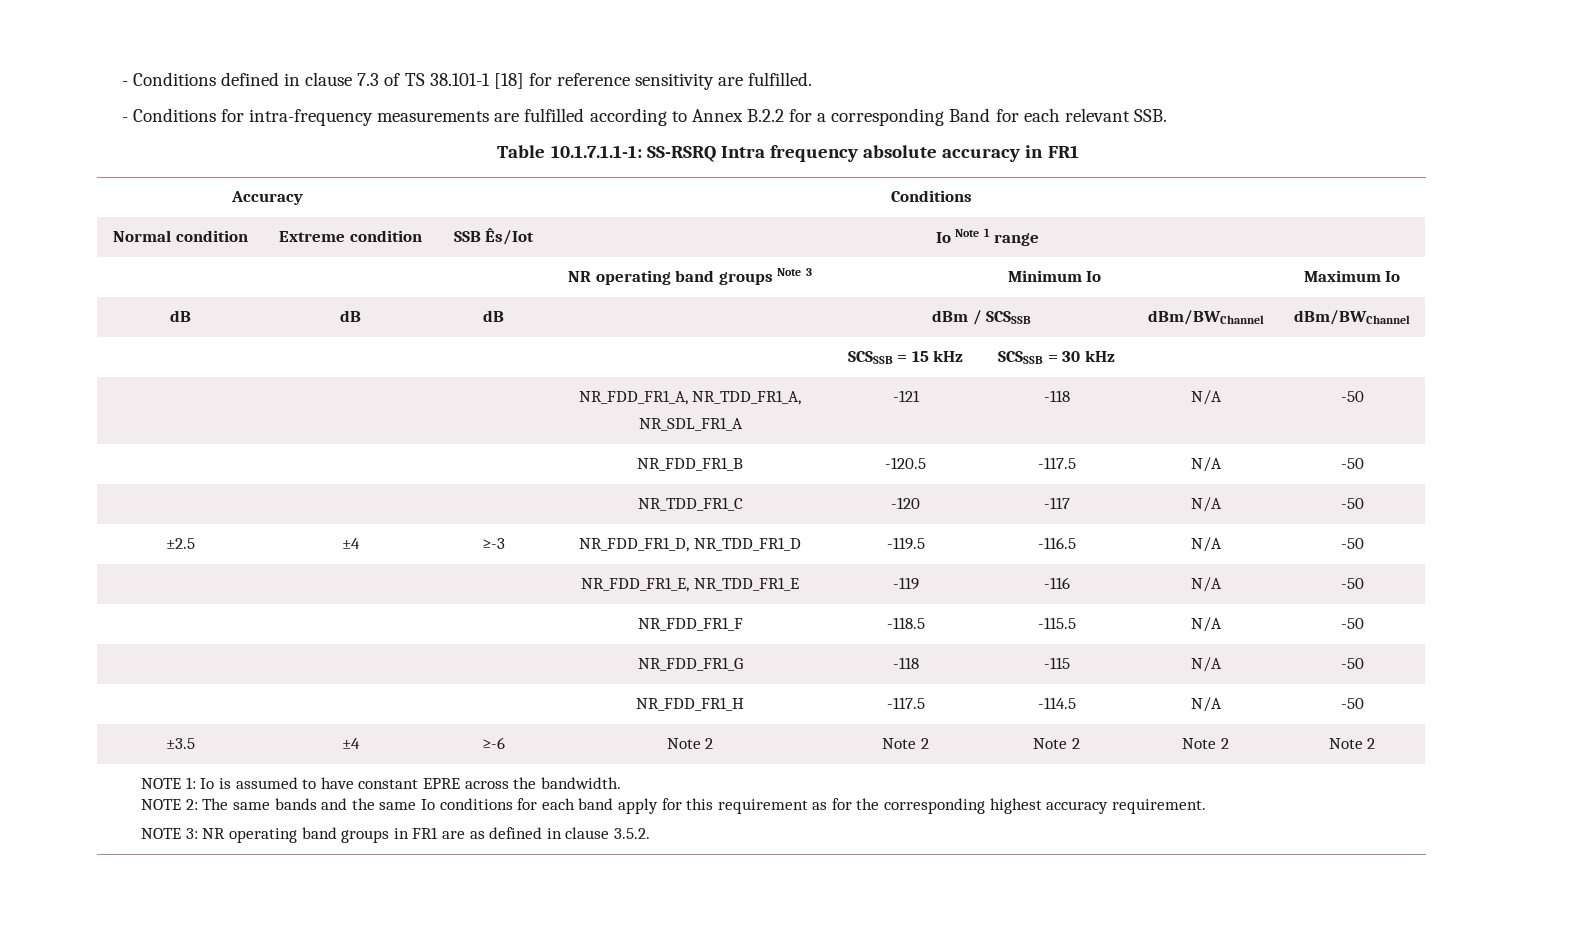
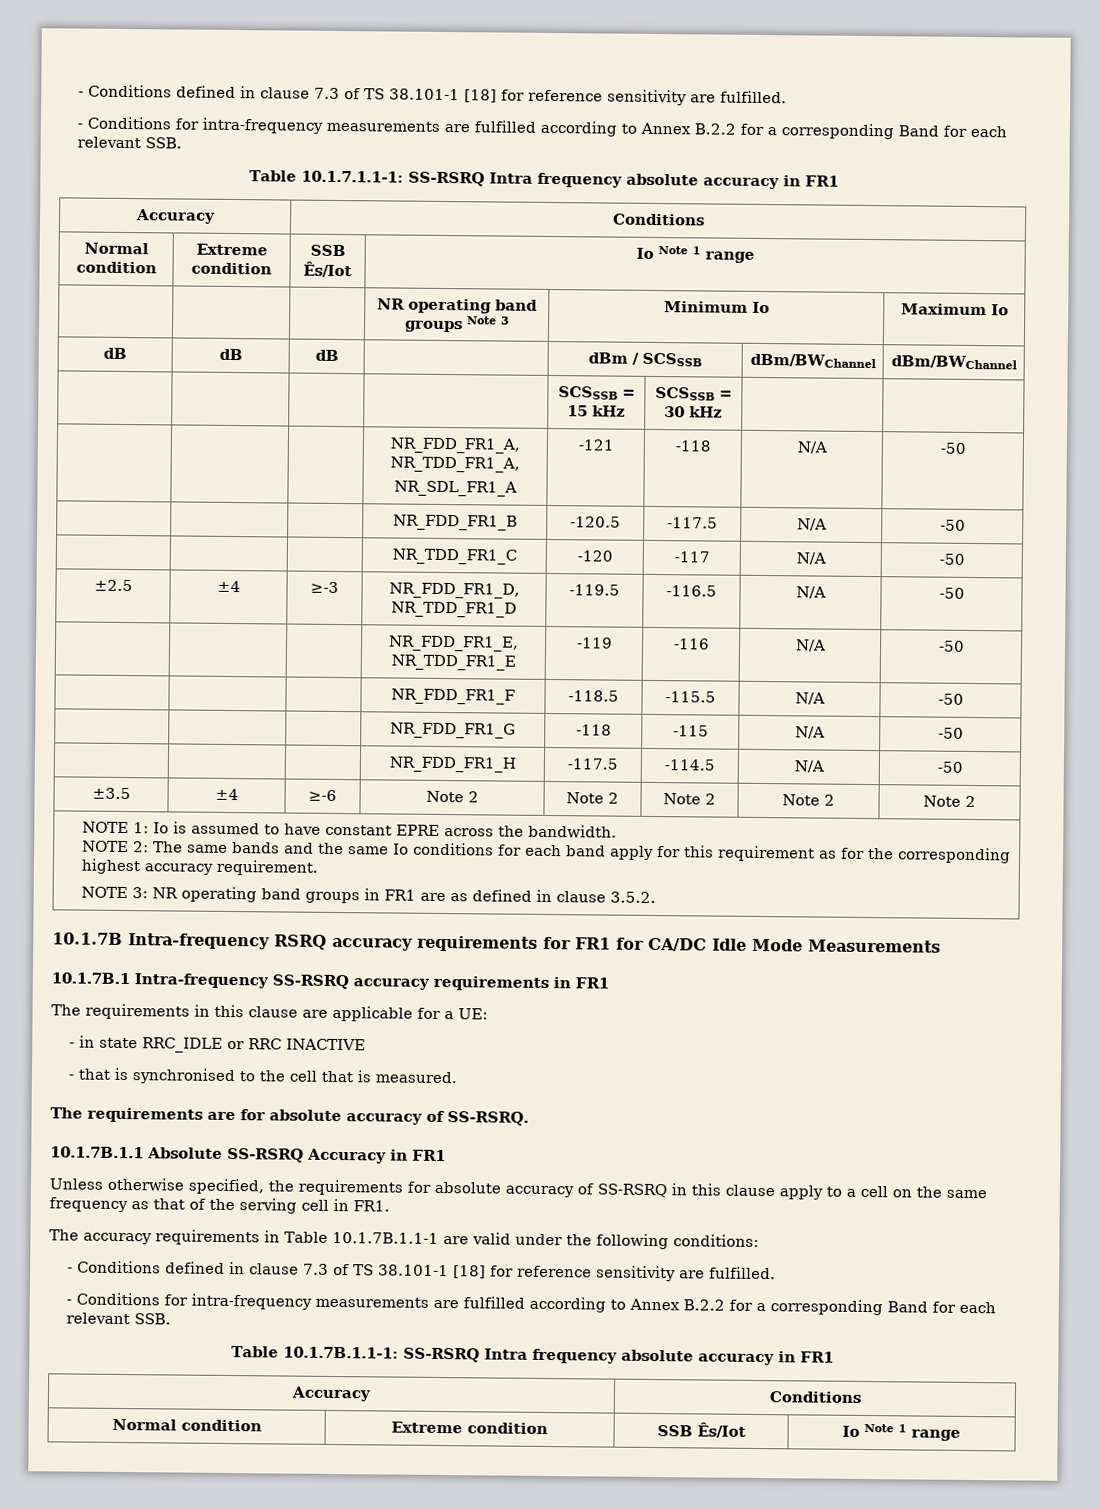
+ 10.1.7B Intra-frequency RSRQ accuracy requirements for FR1 for CA/DC Idle Mode Measurements
+ 10.1.7B.1 Intra-frequency SS-RSRQ accuracy requirements in FR1
+ The requirements in this clause are applicable for a UE:
+ - in state RRC_IDLE or RRC INACTIVE
+ - that is synchronised to the cell that is measured.
+ The requirements are for absolute accuracy of SS-RSRQ.
+ 10.1.7B.1.1 Absolute SS-RSRQ Accuracy in FR1
+ Unless otherwise specified, the requirements for absolute accuracy of SS-RSRQ in this clause apply to a cell on the same frequency as that of the serving cell in FR1.
+ The accuracy requirements in Table 10.1.7B.1.1-1 are valid under the following conditions:
+ - Conditions defined in clause 7.3 of TS 38.101-1 [18] for reference sensitivity are fulfilled.
+ - Conditions for intra-frequency measurements are fulfilled according to Annex B.2.2 for a corresponding Band for each relevant SSB.
+ Table 10.1.7B.1.1-1: SS-RSRQ Intra frequency absolute accuracy in FR1
+ Accuracy | Conditions
+ Normal condition | Extreme condition | SSB Ês/Iot | Io Note 1 range

